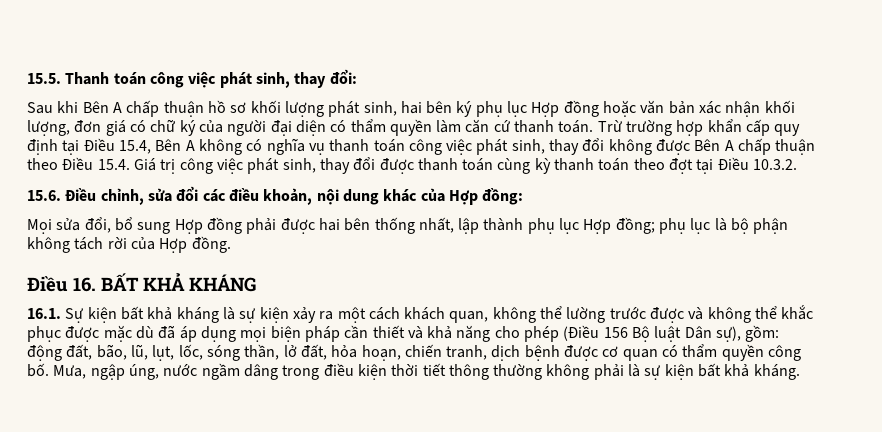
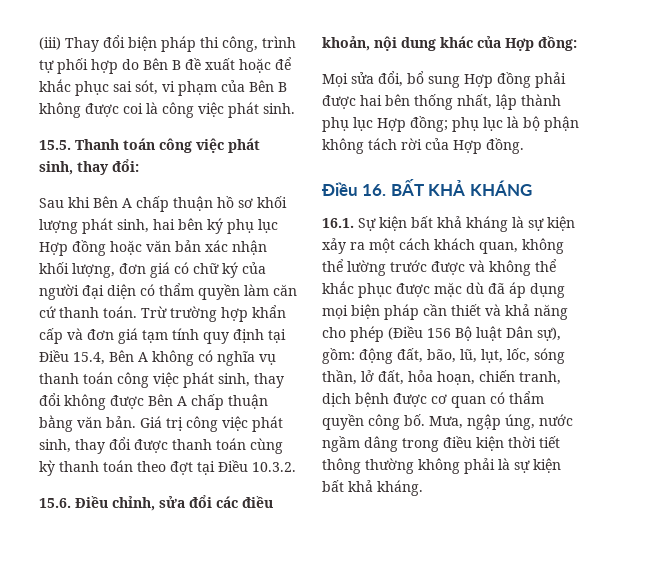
+ (iii) Thay đổi biện pháp thi công, trình tự phối hợp do Bên B đề xuất hoặc để khắc phục sai sót, vi phạm của Bên B không được coi là công việc phát sinh.
- Trừ trường hợp khẩn cấp quy định tại Điều 15.4, Bên A không có nghĩa vụ thanh toán công việc phát sinh, thay đổi không được Bên A chấp thuận theo Điều 15.4. Giá trị công việc phát sinh, thay đổi được thanh toán cùng kỳ thanh toán theo đợt tại Điều 10.3.2.
+ Trừ trường hợp khẩn cấp và đơn giá tạm tính quy định tại Điều 15.4, Bên A không có nghĩa vụ thanh toán công việc phát sinh, thay đổi không được Bên A chấp thuận bằng văn bản. Giá trị công việc phát sinh, thay đổi được thanh toán cùng kỳ thanh toán theo đợt tại Điều 10.3.2.

